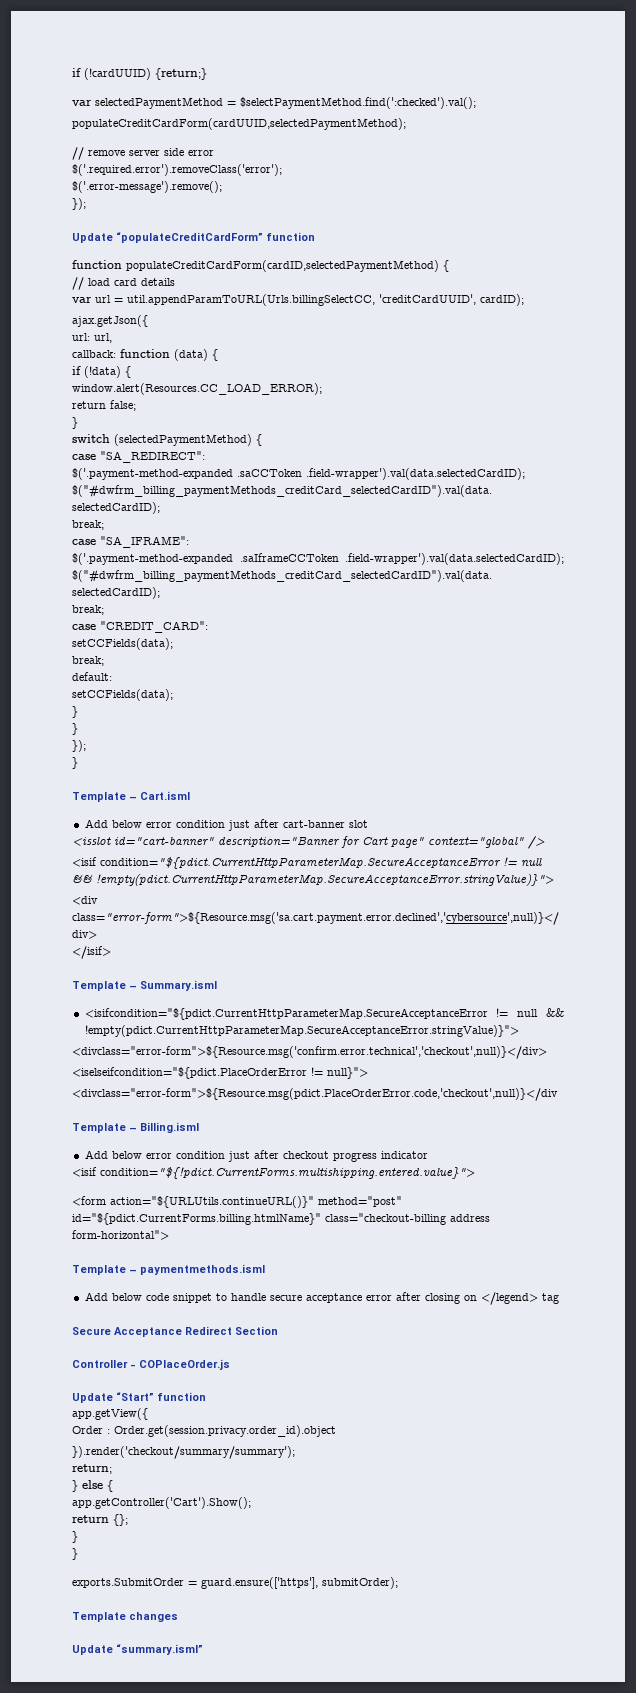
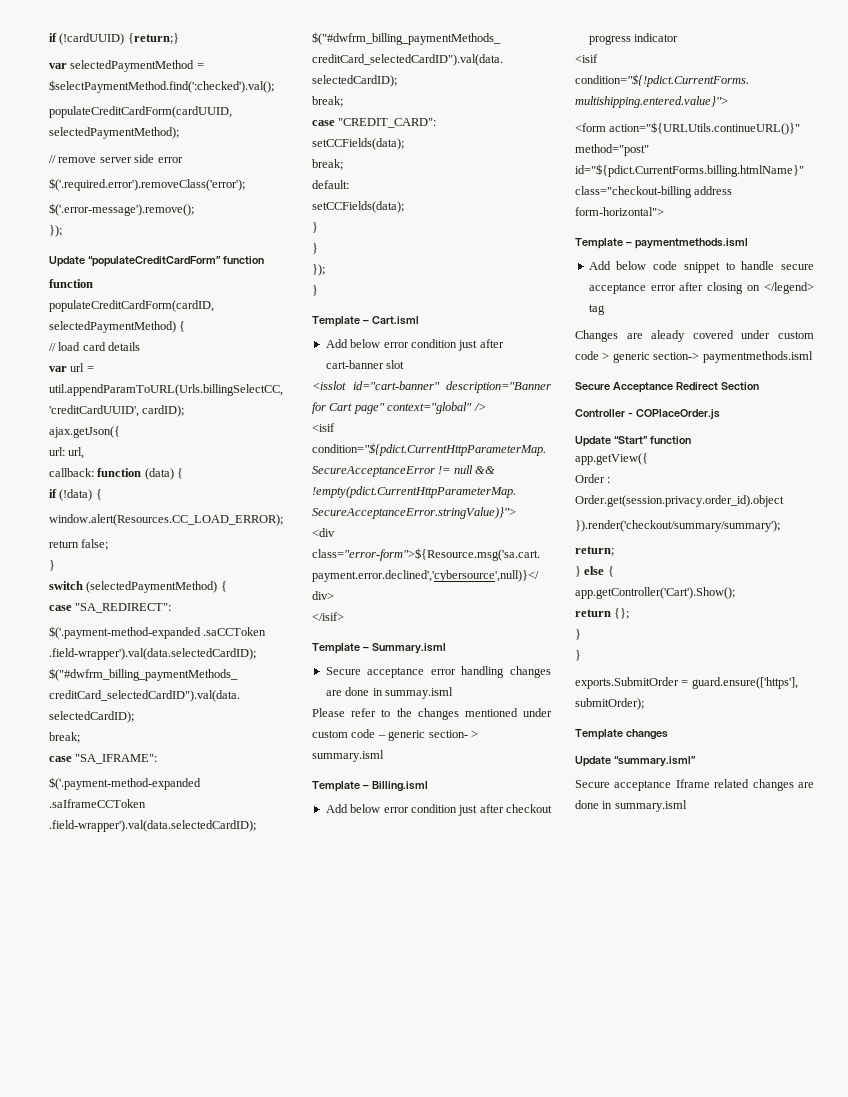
- <isifcondition="${pdict.CurrentHttpParameterMap.SecureAcceptanceError != null && !empty(pdict.CurrentHttpParameterMap.SecureAcceptanceError.stringValue)}">
- <divclass="error-form">${Resource.msg('confirm.error.technical','checkout',null)}</div>
- <iselseifcondition="${pdict.PlaceOrderError != null}">
- <divclass="error-form">${Resource.msg(pdict.PlaceOrderError.code,'checkout',null)}</div
+ Secure acceptance error handling changes are done in summay.isml
+ Please refer to the changes mentioned under custom code – generic section- > summary.isml
+ Changes are aleady covered under custom code > generic section-> paymentmethods.isml
+ Secure acceptance Iframe related changes are done in summary.isml

